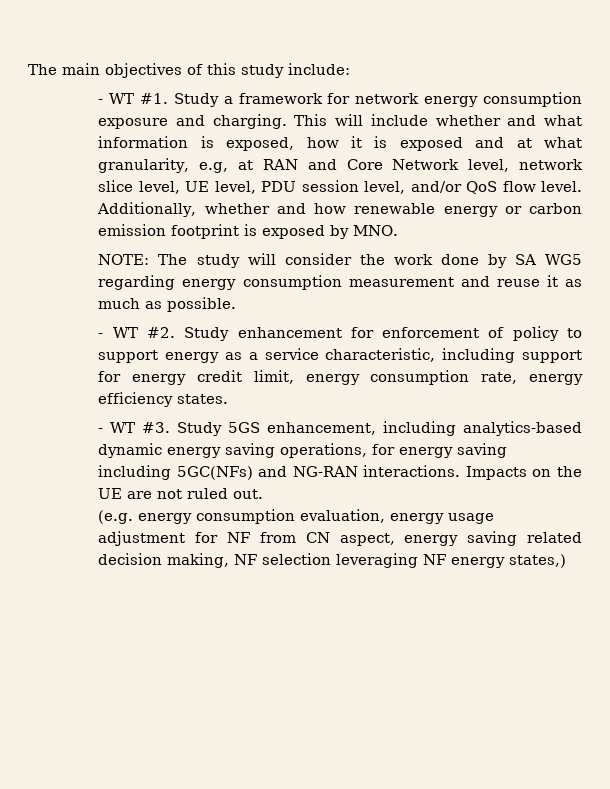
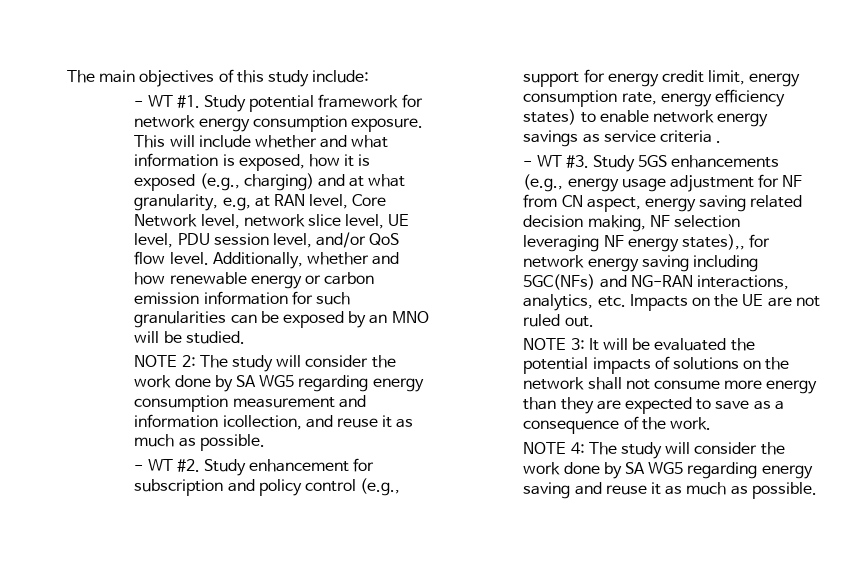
- Study a framework for network energy consumption exposure and charging.
+ Study potential framework for network energy consumption exposure.
- This will include whether and what information is exposed, how it is exposed and at what granularity, e.g, at RAN and Core Network level, network slice level, UE level, PDU session level, and/or QoS flow level.
+ This will include whether and what information is exposed, how it is exposed (e.g., charging) and at what granularity, e.g, at RAN level, Core Network level, network slice level, UE level, PDU session level, and/or QoS flow level.
- Additionally, whether and how renewable energy or carbon emission footprint is exposed by MNO.
- NOTE: The study will consider the work done by SA WG5 regarding energy consumption measurement and reuse it as much as possible.
+ Additionally, whether and how renewable energy or carbon emission information for such granularities can be exposed by an MNO will be studied.
+ NOTE 2: The study will consider the work done by SA WG5 regarding energy consumption measurement and information icollection, and reuse it as much as possible.
- Study enhancement for enforcement of policy to support energy as a service characteristic, including support for energy credit limit, energy consumption rate, energy efficiency states.
+ Study enhancement for subscription and policy control (e.g., support for energy credit limit, energy consumption rate, energy efficiency states) to enable network energy savings as service criteria .
- Study 5GS enhancement, including analytics-based dynamic energy saving operations, for energy saving including 5GC(NFs) and NG-RAN interactions. Impacts on the UE are not ruled out.
- (e.g. energy consumption evaluation, energy usage adjustment for NF from CN aspect, energy saving related decision making, NF selection leveraging NF energy states,)
+ Study 5GS enhancements (e.g., energy usage adjustment for NF from CN aspect, energy saving related decision making, NF selection leveraging NF energy states),, for network energy saving including 5GC(NFs) and NG-RAN interactions, analytics, etc. Impacts on the UE are not ruled out.
+ NOTE 3: It will be evaluated the potential impacts of solutions on the network shall not consume more energy than they are expected to save as a consequence of the work.
+ NOTE 4: The study will consider the work done by SA WG5 regarding energy saving and reuse it as much as possible.

